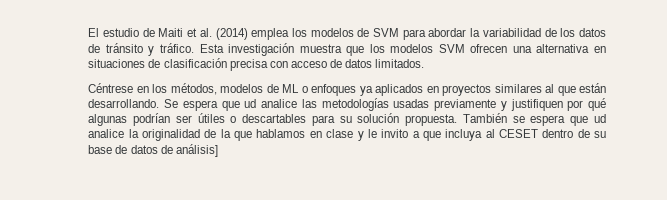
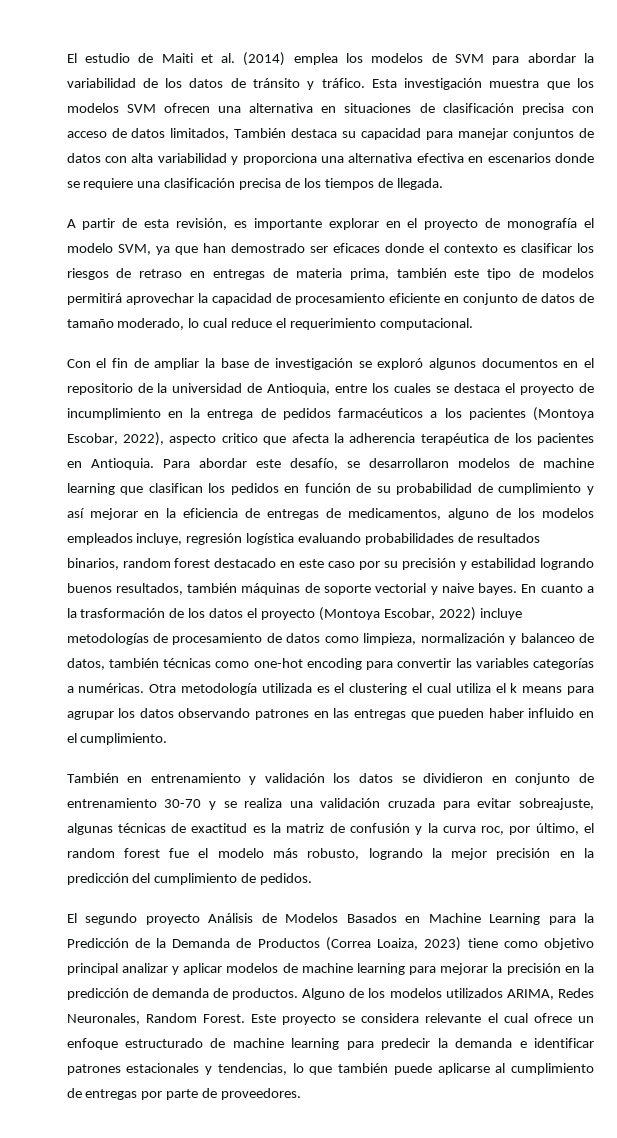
- Esta investigación muestra que los modelos SVM ofrecen una alternativa en situaciones de clasificación precisa con acceso de datos limitados.
- Céntrese en los métodos, modelos de ML o enfoques ya aplicados en proyectos similares al que están desarrollando. Se espera que ud analice las metodologías usadas previamente y justifiquen por qué algunas podrían ser útiles o descartables para su solución propuesta. También se espera que ud analice la originalidad de la que hablamos en clase y le invito a que incluya al CESET dentro de su base de datos de análisis]
+ Esta investigación muestra que los modelos SVM ofrecen una alternativa en situaciones de clasificación precisa con acceso de datos limitados, También destaca su capacidad para manejar conjuntos de datos con alta variabilidad y proporciona una alternativa efectiva en escenarios donde se requiere una clasificación precisa de los tiempos de llegada.
+ A partir de esta revisión, es importante explorar en el proyecto de monografía el modelo SVM, ya que han demostrado ser eficaces donde el contexto es clasificar los riesgos de retraso en entregas de materia prima, también este tipo de modelos permitirá aprovechar la capacidad de procesamiento eficiente en conjunto de datos de tamaño moderado, lo cual reduce el requerimiento computacional.
+ Con el fin de ampliar la base de investigación se exploró algunos documentos en el repositorio de la universidad de Antioquia, entre los cuales se destaca el proyecto de incumplimiento en la entrega de pedidos farmacéuticos a los pacientes (Montoya Escobar, 2022), aspecto critico que afecta la adherencia terapéutica de los pacientes en Antioquia. Para abordar este desafío, se desarrollaron modelos de machine learning que clasifican los pedidos en función de su probabilidad de cumplimiento y así mejorar en la eficiencia de entregas de medicamentos, alguno de los modelos empleados incluye, regresión logística evaluando probabilidades de resultados binarios, random forest destacado en este caso por su precisión y estabilidad logrando buenos resultados, también máquinas de soporte vectorial y naive bayes. En cuanto a la trasformación de los datos el proyecto (Montoya Escobar, 2022) incluye metodologías de procesamiento de datos como limpieza, normalización y balanceo de datos, también técnicas como one-hot encoding para convertir las variables categorías a numéricas. Otra metodología utilizada es el clustering el cual utiliza el k means para agrupar los datos observando patrones en las entregas que pueden haber influido en el cumplimiento.
+ También en entrenamiento y validación los datos se dividieron en conjunto de entrenamiento 30-70 y se realiza una validación cruzada para evitar sobreajuste, algunas técnicas de exactitud es la matriz de confusión y la curva roc, por último, el random forest fue el modelo más robusto, logrando la mejor precisión en la predicción del cumplimiento de pedidos.
+ El segundo proyecto Análisis de Modelos Basados en Machine Learning para la Predicción de la Demanda de Productos (Correa Loaiza, 2023) tiene como objetivo principal analizar y aplicar modelos de machine learning para mejorar la precisión en la predicción de demanda de productos. Alguno de los modelos utilizados ARIMA, Redes Neuronales, Random Forest. Este proyecto se considera relevante el cual ofrece un enfoque estructurado de machine learning para predecir la demanda e identificar patrones estacionales y tendencias, lo que también puede aplicarse al cumplimiento de entregas por parte de proveedores.

